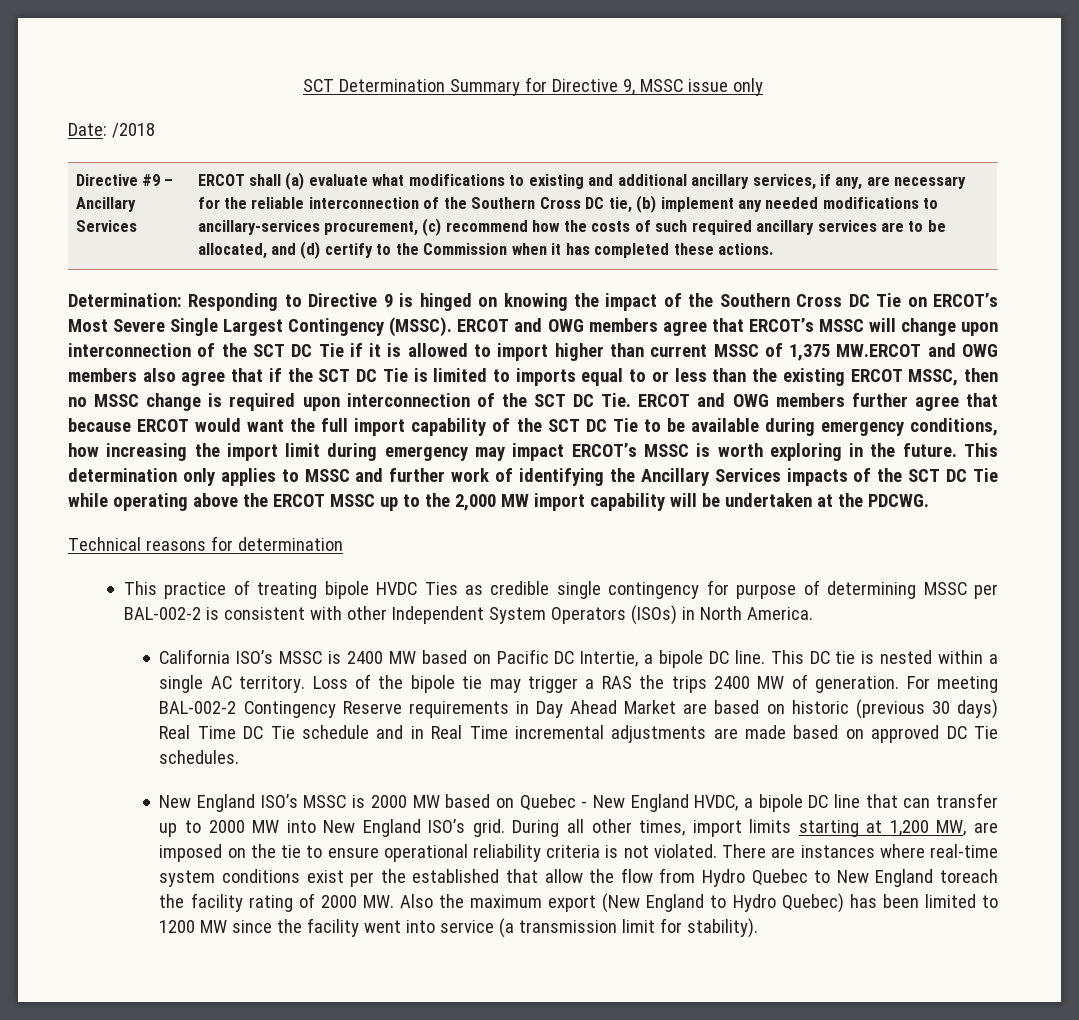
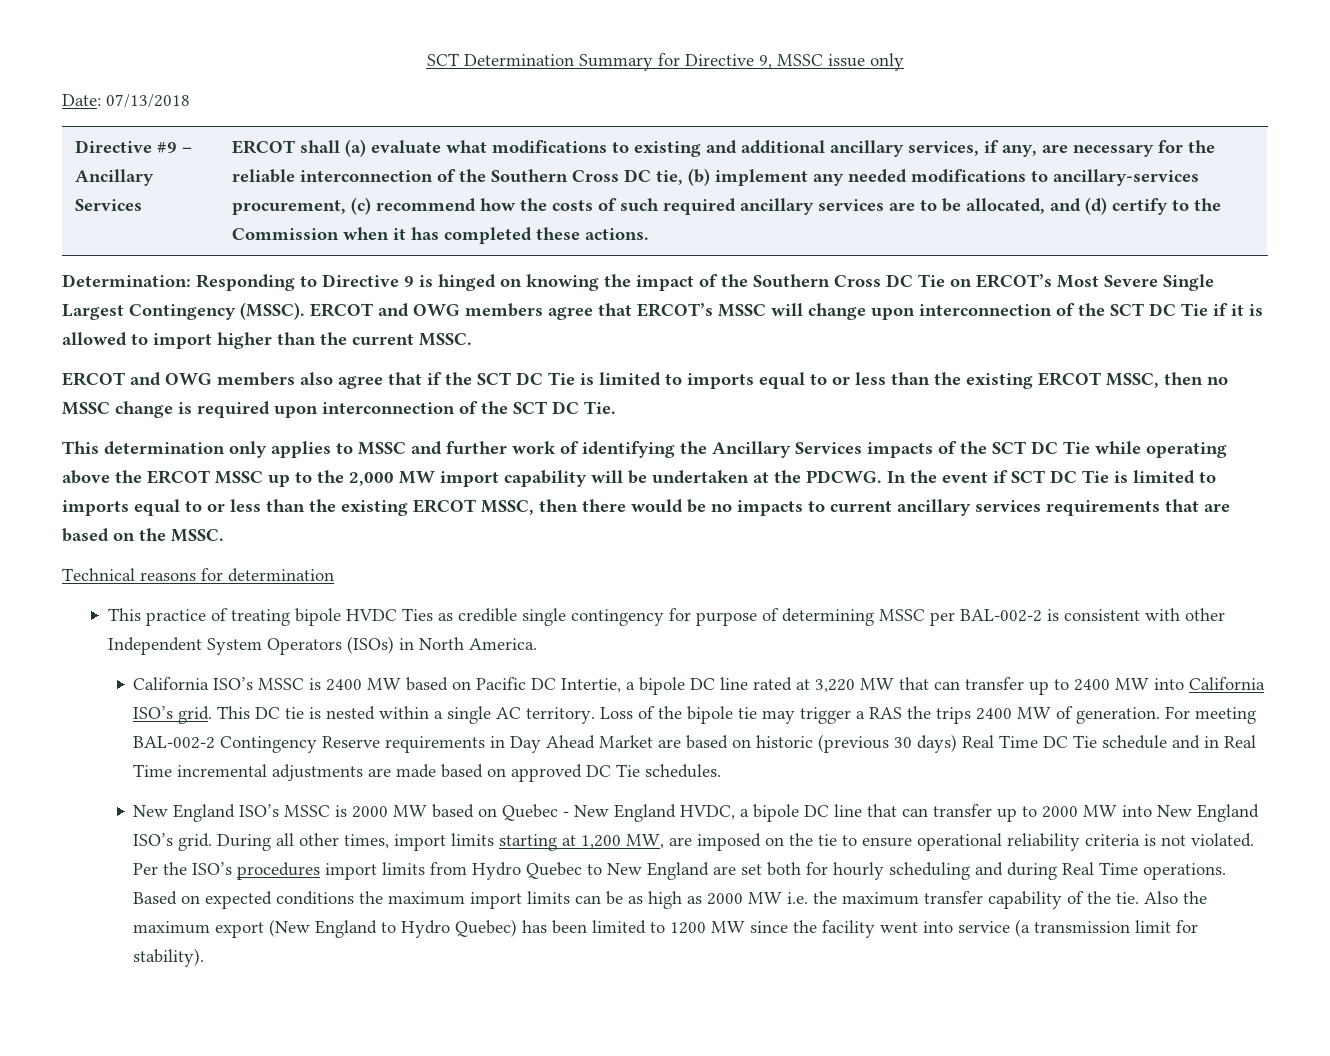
- Date: /2018
+ Date: 07/13/2018
- ERCOT and OWG members agree that ERCOT’s MSSC will change upon interconnection of the SCT DC Tie if it is allowed to import higher than current MSSC of 1,375 MW.ERCOT and OWG members also agree that if the SCT DC Tie is limited to imports equal to or less than the existing ERCOT MSSC, then no MSSC change is required upon interconnection of the SCT DC Tie. ERCOT and OWG members further agree that because ERCOT would want the full import capability of the SCT DC Tie to be available during emergency conditions, how increasing the import limit during emergency may impact ERCOT’s MSSC is worth exploring in the future. This determination only applies to MSSC and further work of identifying the Ancillary Services impacts of the SCT DC Tie while operating above the ERCOT MSSC up to the 2,000 MW import capability will be undertaken at the PDCWG.
+ ERCOT and OWG members agree that ERCOT’s MSSC will change upon interconnection of the SCT DC Tie if it is allowed to import higher than the current MSSC.
+ ERCOT and OWG members also agree that if the SCT DC Tie is limited to imports equal to or less than the existing ERCOT MSSC, then no MSSC change is required upon interconnection of the SCT DC Tie.
+ This determination only applies to MSSC and further work of identifying the Ancillary Services impacts of the SCT DC Tie while operating above the ERCOT MSSC up to the 2,000 MW import capability will be undertaken at the PDCWG. In the event if SCT DC Tie is limited to imports equal to or less than the existing ERCOT MSSC, then there would be no impacts to current ancillary services requirements that are based on the MSSC.
- California ISO’s MSSC is 2400 MW based on Pacific DC Intertie, a bipole DC line.
+ California ISO’s MSSC is 2400 MW based on Pacific DC Intertie, a bipole DC line rated at 3,220 MW that can transfer up to 2400 MW into California ISO’s grid.
- There are instances where real-time system conditions exist per the established that allow the flow from Hydro Quebec to New England toreach the facility rating of 2000 MW. Also the maximum export (New England to Hydro Quebec) has been limited to 1200 MW since the facility went into service (a transmission limit for stability).
+ Per the ISO’s procedures import limits from Hydro Quebec to New England are set both for hourly scheduling and during Real Time operations. Based on expected conditions the maximum import limits can be as high as 2000 MW i.e. the maximum transfer capability of the tie. Also the maximum export (New England to Hydro Quebec) has been limited to 1200 MW since the facility went into service (a transmission limit for stability).

